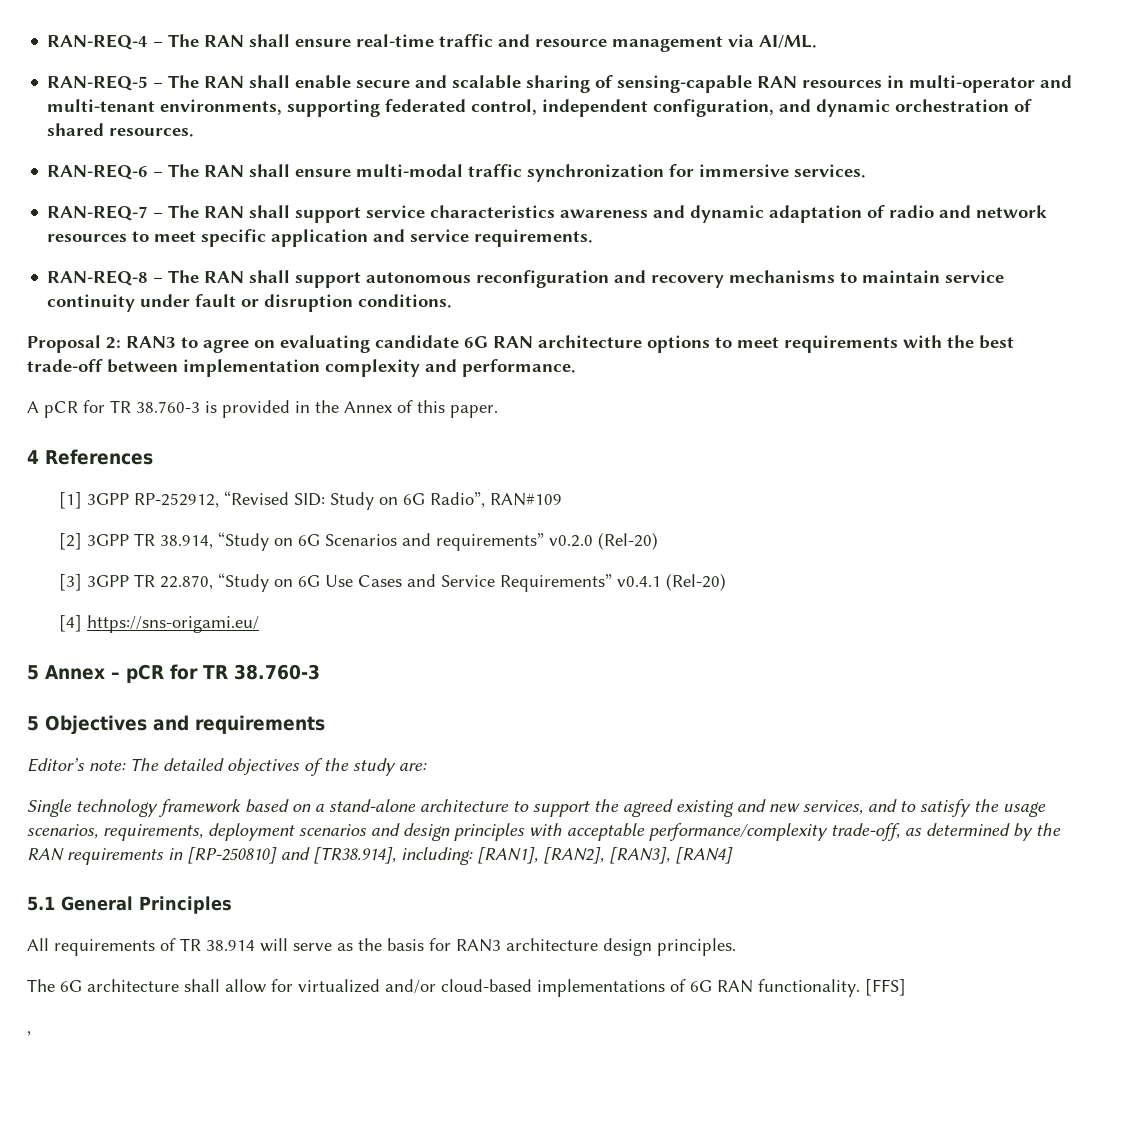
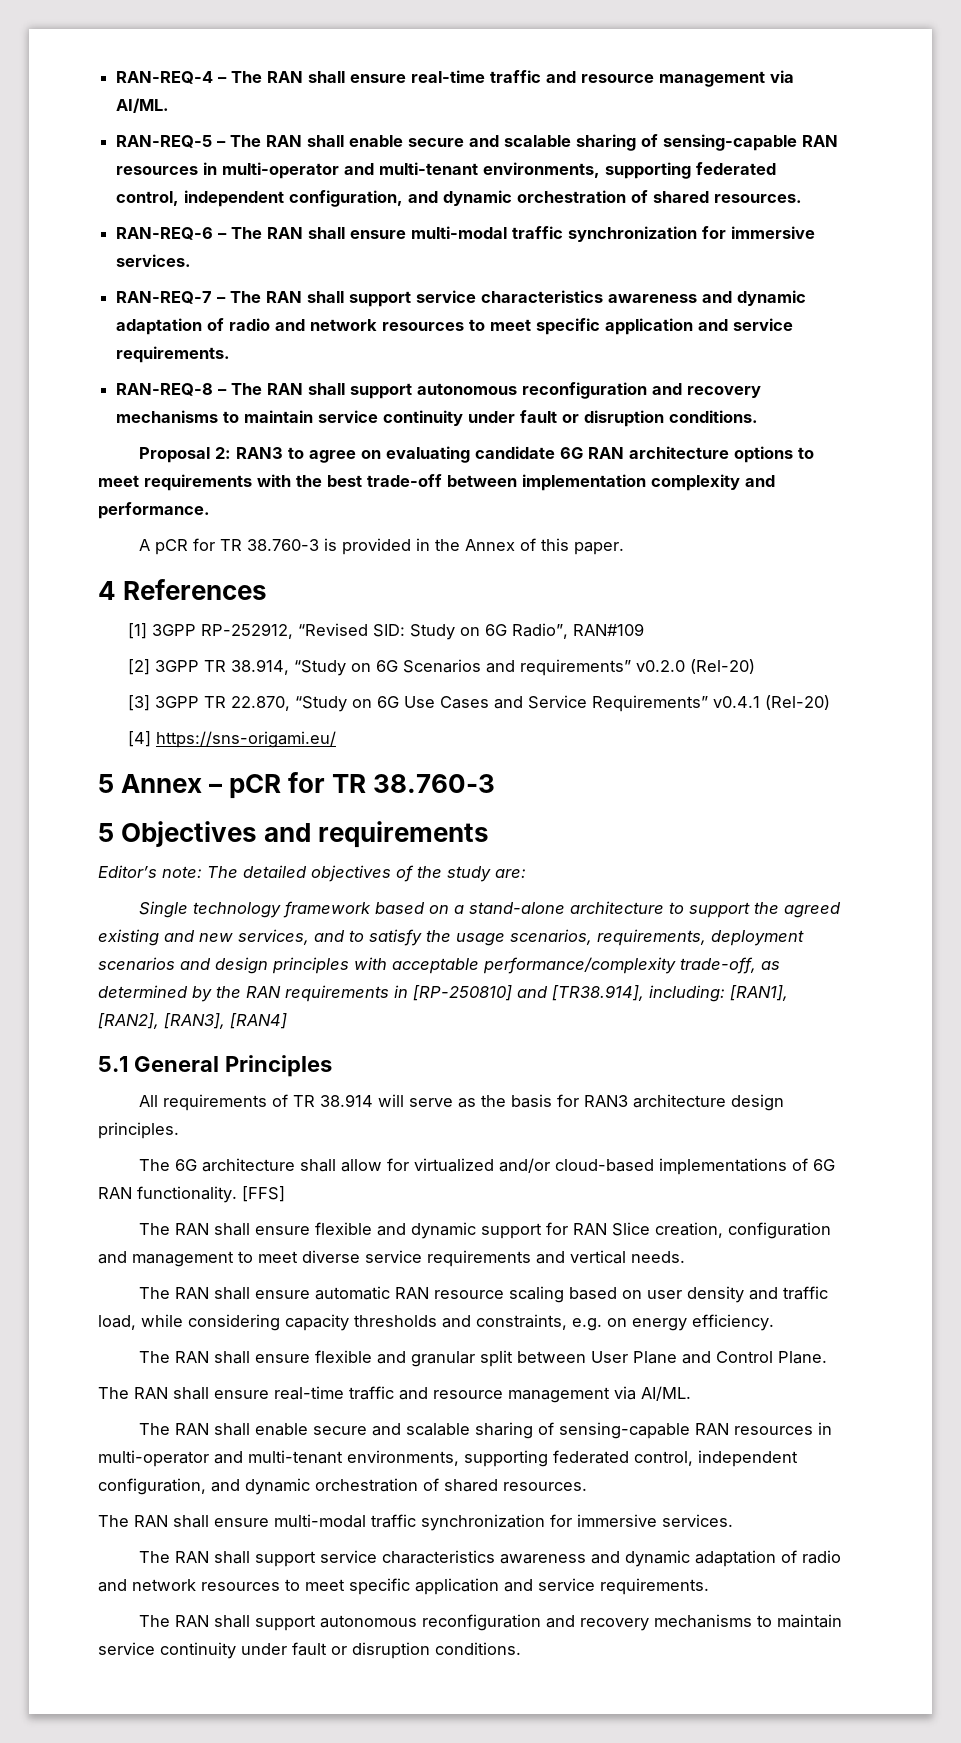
- ,
+ The RAN shall ensure flexible and dynamic support for RAN Slice creation, configuration and management to meet diverse service requirements and vertical needs.
+ The RAN shall ensure automatic RAN resource scaling based on user density and traffic load, while considering capacity thresholds and constraints, e.g. on energy efficiency.
+ The RAN shall ensure flexible and granular split between User Plane and Control Plane.
+ The RAN shall ensure real-time traffic and resource management via AI/ML.
+ The RAN shall enable secure and scalable sharing of sensing-capable RAN resources in multi-operator and multi-tenant environments, supporting federated control, independent configuration, and dynamic orchestration of shared resources.
+ The RAN shall ensure multi-modal traffic synchronization for immersive services.
+ The RAN shall support service characteristics awareness and dynamic adaptation of radio and network resources to meet specific application and service requirements.
+ The RAN shall support autonomous reconfiguration and recovery mechanisms to maintain service continuity under fault or disruption conditions.

